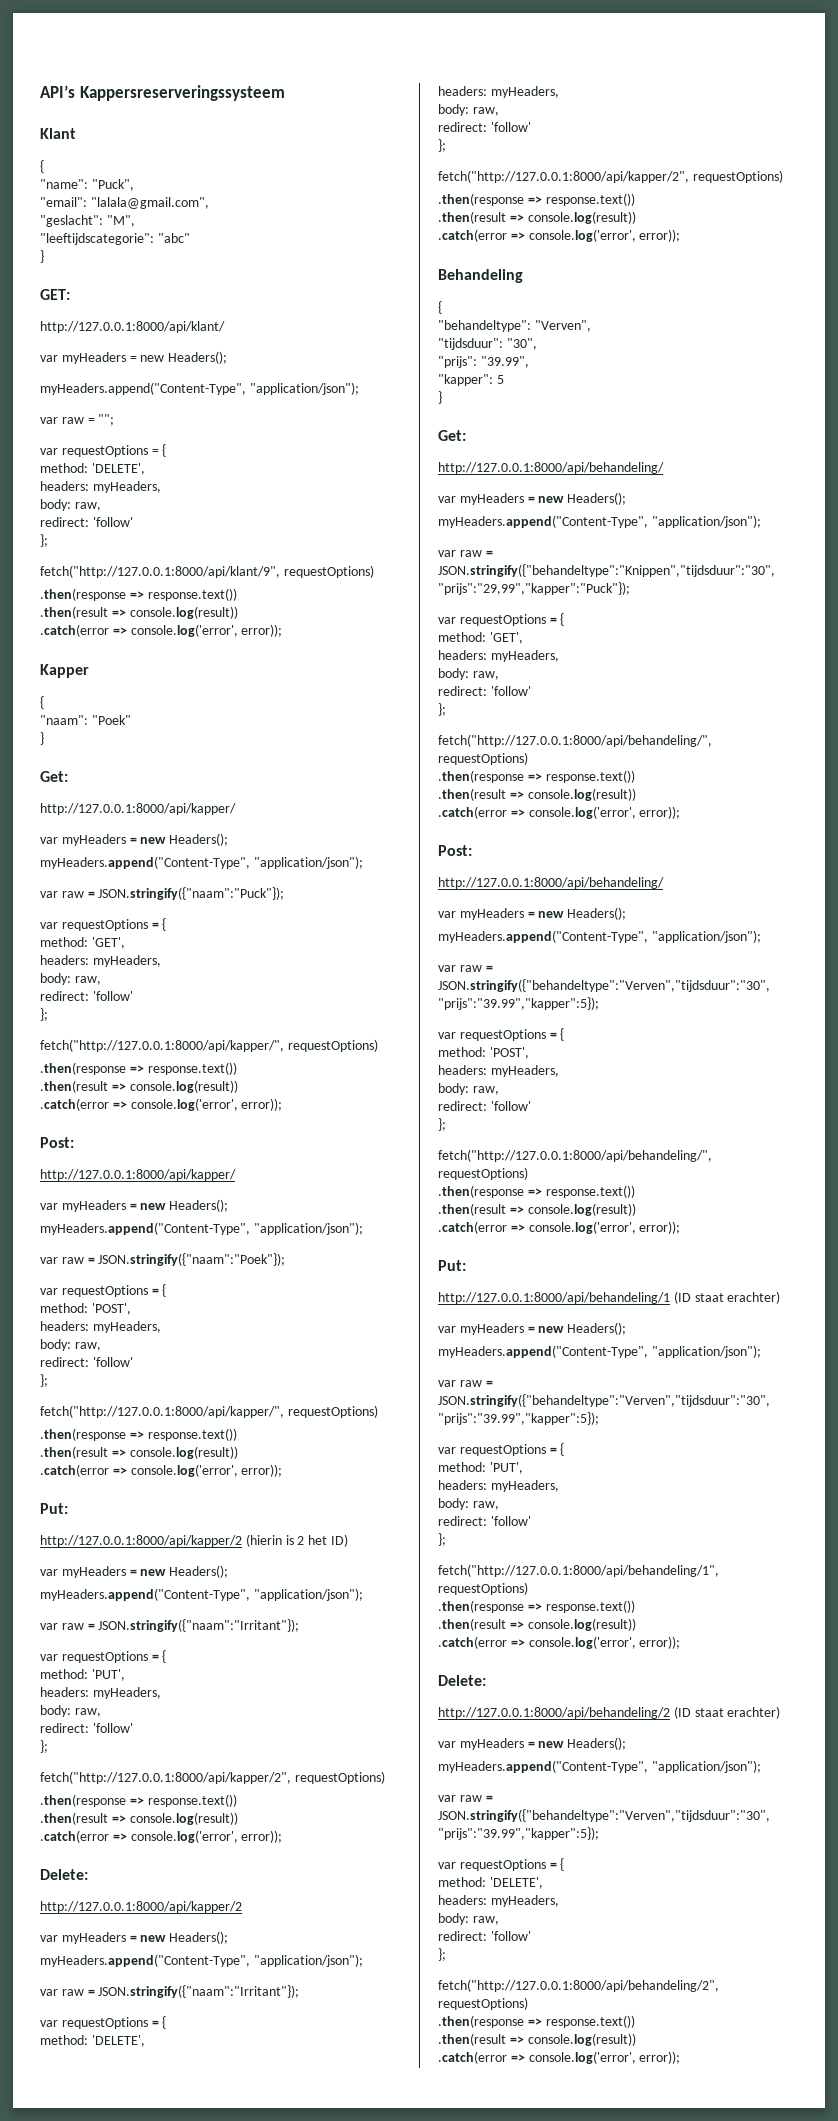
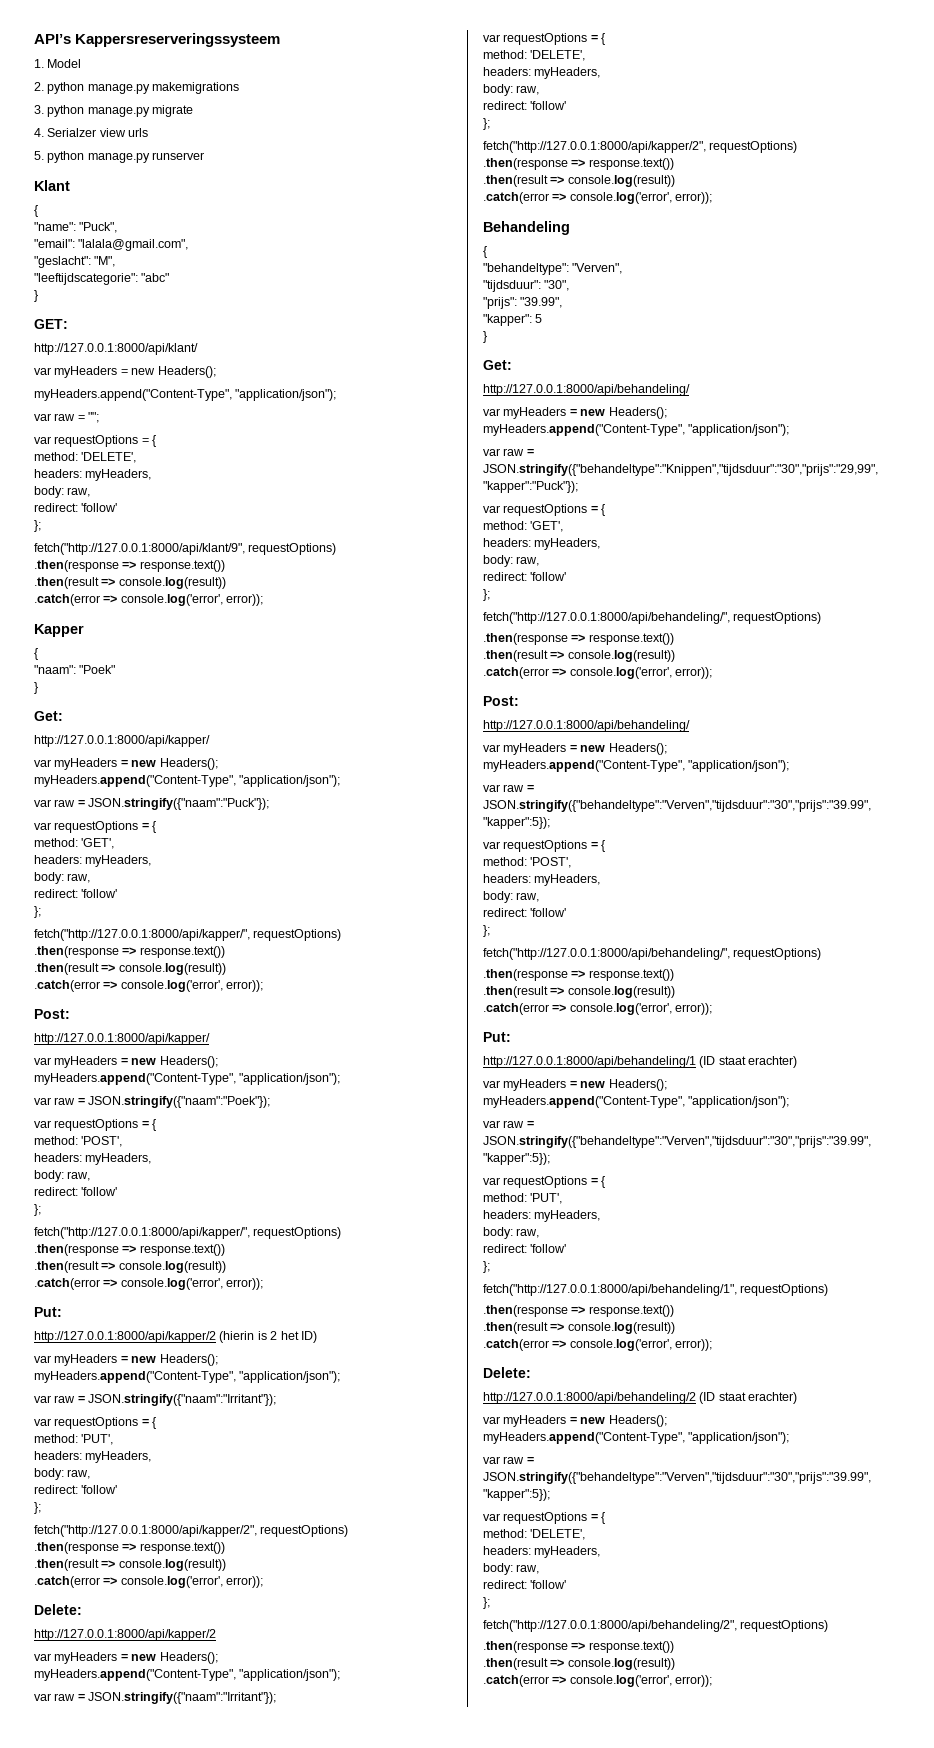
+ 1. Model
+ 2. python manage.py makemigrations
+ 3. python manage.py migrate
+ 4. Serialzer view urls
+ 5. python manage.py runserver

